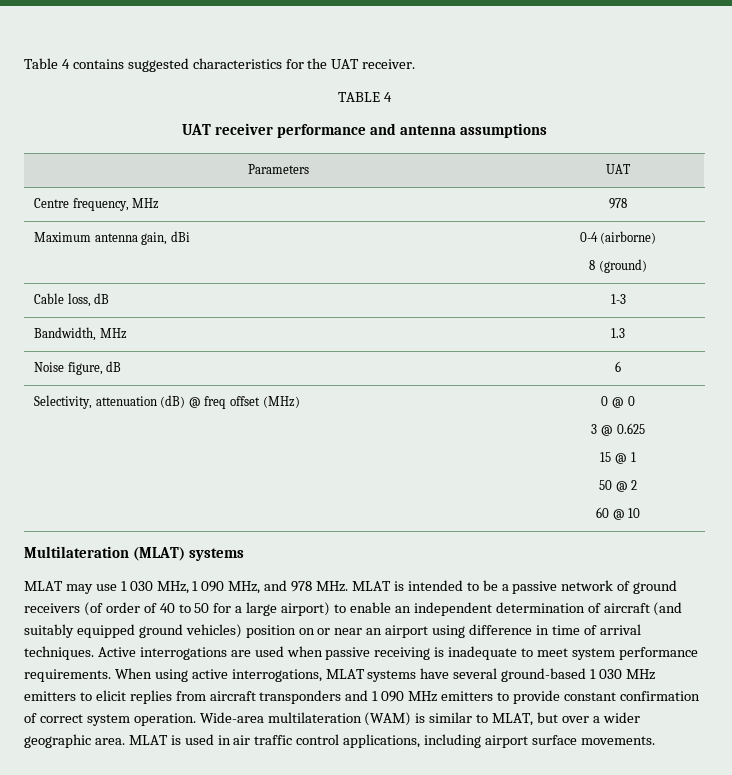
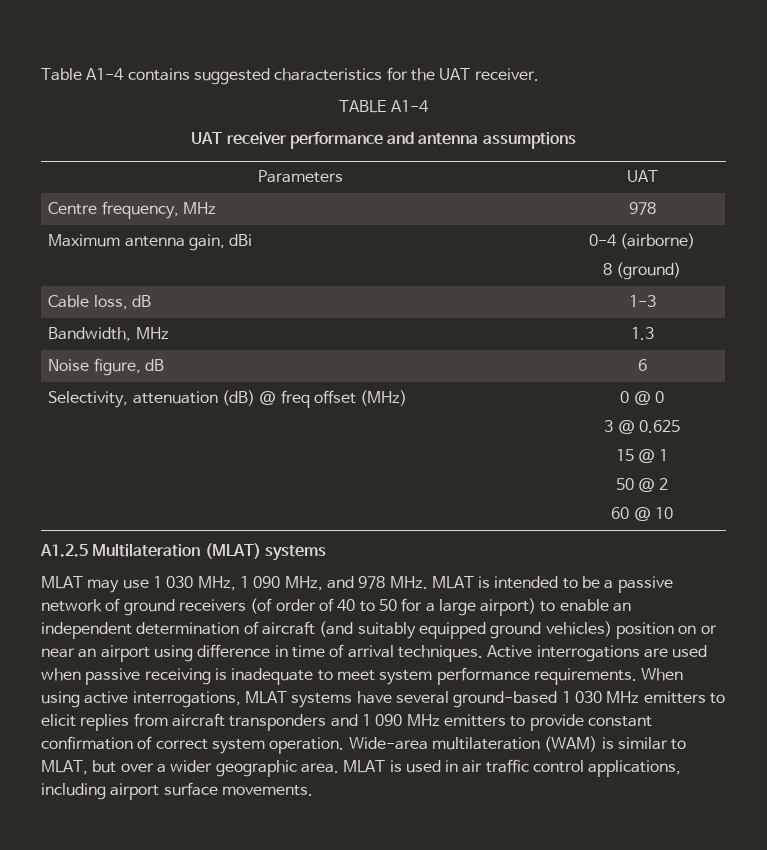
- Table 4 contains suggested characteristics for the UAT receiver.
+ Table A1-4 contains suggested characteristics for the UAT receiver.
- TABLE 4
+ TABLE A1-4
- Multilateration (MLAT) systems
+ A1.2.5 Multilateration (MLAT) systems

